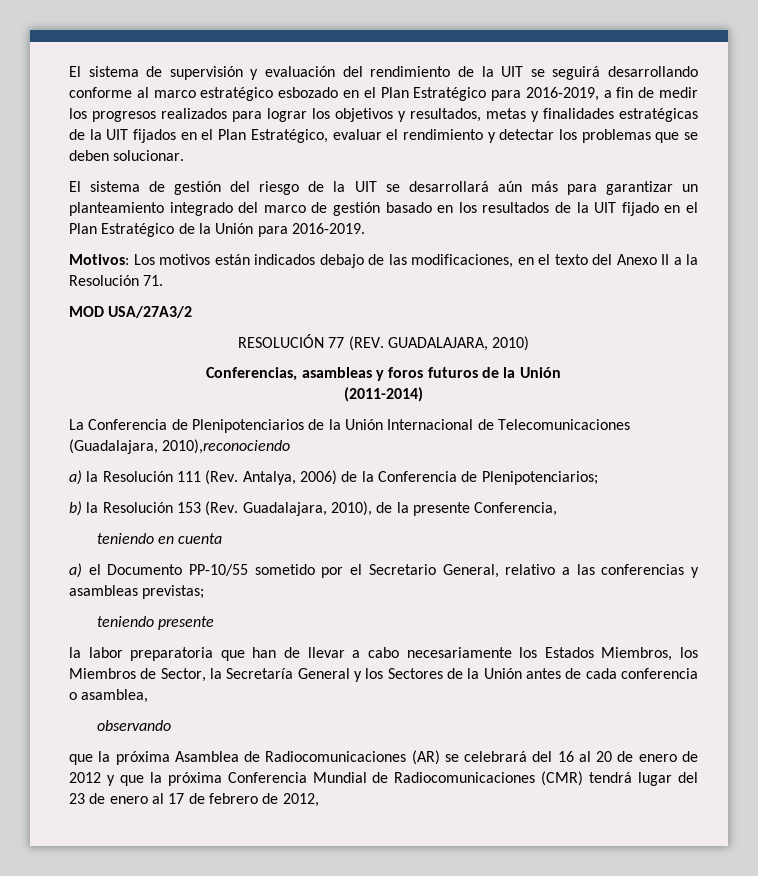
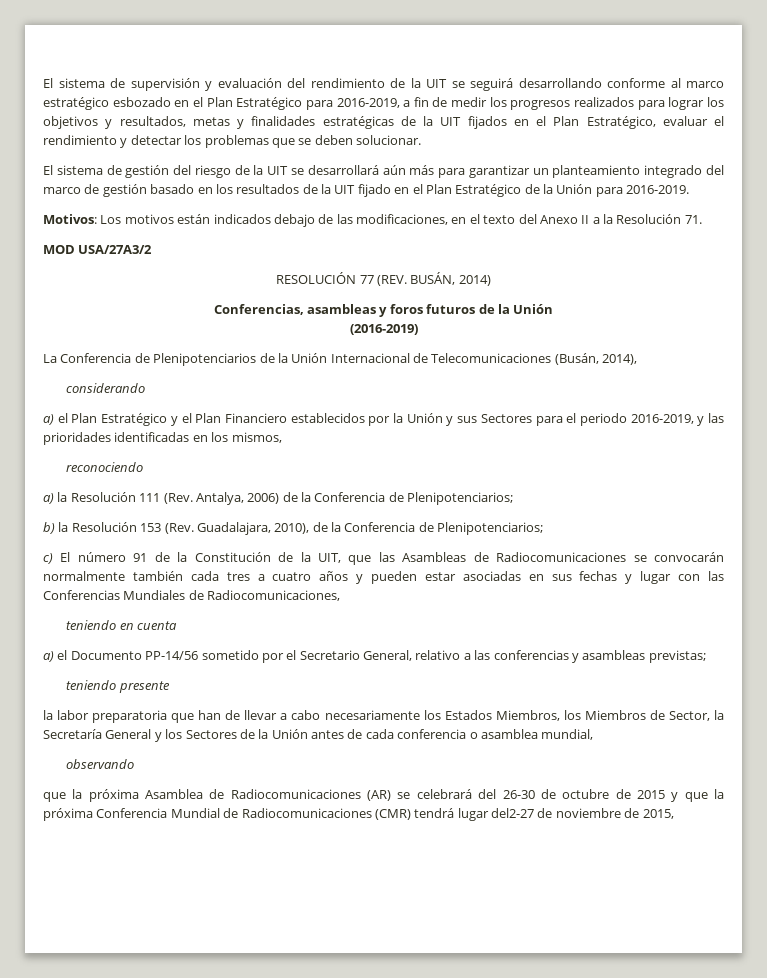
- RESOLUCIÓN 77 (REV. GUADALAJARA, 2010)
+ RESOLUCIÓN 77 (REV. BUSÁN, 2014)
- (2011-2014)
+ (2016-2019)
- La Conferencia de Plenipotenciarios de la Unión Internacional de Telecomunicaciones (Guadalajara, 2010),reconociendo
+ La Conferencia de Plenipotenciarios de la Unión Internacional de Telecomunicaciones (Busán, 2014),
+ considerando
+ a) el Plan Estratégico y el Plan Financiero establecidos por la Unión y sus Sectores para el periodo 2016-2019, y las prioridades identificadas en los mismos,
+ reconociendo
- b) la Resolución 153 (Rev. Guadalajara, 2010), de la presente Conferencia,
+ b) la Resolución 153 (Rev. Guadalajara, 2010), de la Conferencia de Plenipotenciarios;
+ c) El número 91 de la Constitución de la UIT, que las Asambleas de Radiocomunicaciones se convocarán normalmente también cada tres a cuatro años y pueden estar asociadas en sus fechas y lugar con las Conferencias Mundiales de Radiocomunicaciones,
- a) el Documento PP-10/55 sometido por el Secretario General, relativo a las conferencias y asambleas previstas;
+ a) el Documento PP-14/56 sometido por el Secretario General, relativo a las conferencias y asambleas previstas;
- la labor preparatoria que han de llevar a cabo necesariamente los Estados Miembros, los Miembros de Sector, la Secretaría General y los Sectores de la Unión antes de cada conferencia o asamblea,
+ la labor preparatoria que han de llevar a cabo necesariamente los Estados Miembros, los Miembros de Sector, la Secretaría General y los Sectores de la Unión antes de cada conferencia o asamblea mundial,
- que la próxima Asamblea de Radiocomunicaciones (AR) se celebrará del 16 al 20 de enero de 2012 y que la próxima Conferencia Mundial de Radiocomunicaciones (CMR) tendrá lugar del 23 de enero al 17 de febrero de 2012,
+ que la próxima Asamblea de Radiocomunicaciones (AR) se celebrará del 26-30 de octubre de 2015 y que la próxima Conferencia Mundial de Radiocomunicaciones (CMR) tendrá lugar del2-27 de noviembre de 2015,

